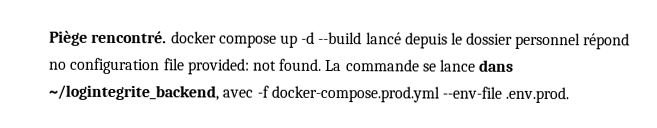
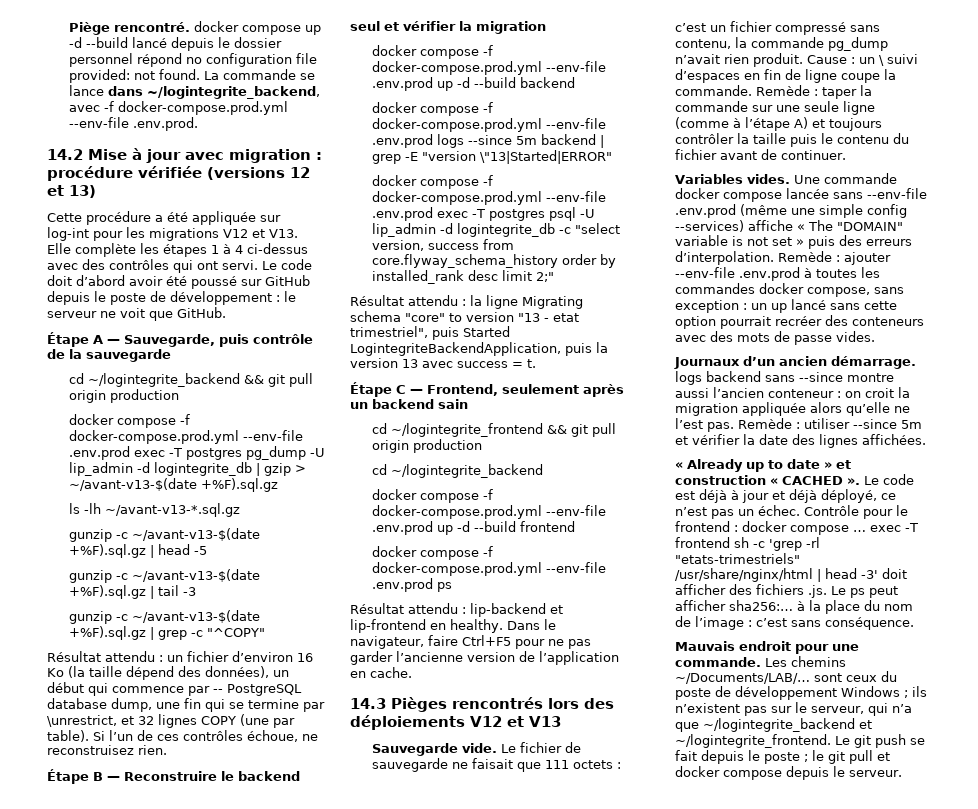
+ 14.2 Mise à jour avec migration : procédure vérifiée (versions 12 et 13)
+ Cette procédure a été appliquée sur log-int pour les migrations V12 et V13. Elle complète les étapes 1 à 4 ci-dessus avec des contrôles qui ont servi. Le code doit d’abord avoir été poussé sur GitHub depuis le poste de développement : le serveur ne voit que GitHub.
+ Étape A — Sauvegarde, puis contrôle de la sauvegarde
+ cd ~/logintegrite_backend && git pull origin production
+ docker compose -f docker-compose.prod.yml --env-file .env.prod exec -T postgres pg_dump -U lip_admin -d logintegrite_db | gzip > ~/avant-v13-$(date +%F).sql.gz
+ ls -lh ~/avant-v13-*.sql.gz
+ gunzip -c ~/avant-v13-$(date +%F).sql.gz | head -5
+ gunzip -c ~/avant-v13-$(date +%F).sql.gz | tail -3
+ gunzip -c ~/avant-v13-$(date +%F).sql.gz | grep -c "^COPY"
+ Résultat attendu : un fichier d’environ 16 Ko (la taille dépend des données), un début qui commence par -- PostgreSQL database dump, une fin qui se termine par \unrestrict, et 32 lignes COPY (une par table). Si l’un de ces contrôles échoue, ne reconstruisez rien.
+ Étape B — Reconstruire le backend seul et vérifier la migration
+ docker compose -f docker-compose.prod.yml --env-file .env.prod up -d --build backend
+ docker compose -f docker-compose.prod.yml --env-file .env.prod logs --since 5m backend | grep -E "version \"13|Started|ERROR"
+ docker compose -f docker-compose.prod.yml --env-file .env.prod exec -T postgres psql -U lip_admin -d logintegrite_db -c "select version, success from core.flyway_schema_history order by installed_rank desc limit 2;"
+ Résultat attendu : la ligne Migrating schema "core" to version "13 - etat trimestriel", puis Started LogintegriteBackendApplication, puis la version 13 avec success = t.
+ Étape C — Frontend, seulement après un backend sain
+ cd ~/logintegrite_frontend && git pull origin production
+ cd ~/logintegrite_backend
+ docker compose -f docker-compose.prod.yml --env-file .env.prod up -d --build frontend
+ docker compose -f docker-compose.prod.yml --env-file .env.prod ps
+ Résultat attendu : lip-backend et lip-frontend en healthy. Dans le navigateur, faire Ctrl+F5 pour ne pas garder l’ancienne version de l’application en cache.
+ 14.3 Pièges rencontrés lors des déploiements V12 et V13
+ Sauvegarde vide. Le fichier de sauvegarde ne faisait que 111 octets : c’est un fichier compressé sans contenu, la commande pg_dump n’avait rien produit. Cause : un \ suivi d’espaces en fin de ligne coupe la commande. Remède : taper la commande sur une seule ligne (comme à l’étape A) et toujours contrôler la taille puis le contenu du fichier avant de continuer.
+ Variables vides. Une commande docker compose lancée sans --env-file .env.prod (même une simple config --services) affiche « The "DOMAIN" variable is not set » puis des erreurs d’interpolation. Remède : ajouter --env-file .env.prod à toutes les commandes docker compose, sans exception : un up lancé sans cette option pourrait recréer des conteneurs avec des mots de passe vides.
+ Journaux d’un ancien démarrage. logs backend sans --since montre aussi l’ancien conteneur : on croit la migration appliquée alors qu’elle ne l’est pas. Remède : utiliser --since 5m et vérifier la date des lignes affichées.
+ « Already up to date » et construction « CACHED ». Le code est déjà à jour et déjà déployé, ce n’est pas un échec. Contrôle pour le frontend : docker compose … exec -T frontend sh -c 'grep -rl "etats-trimestriels" /usr/share/nginx/html | head -3' doit afficher des fichiers .js. Le ps peut afficher sha256:… à la place du nom de l’image : c’est sans conséquence.
+ Mauvais endroit pour une commande. Les chemins ~/Documents/LAB/… sont ceux du poste de développement Windows ; ils n’existent pas sur le serveur, qui n’a que ~/logintegrite_backend et ~/logintegrite_frontend. Le git push se fait depuis le poste ; le git pull et docker compose depuis le serveur.

